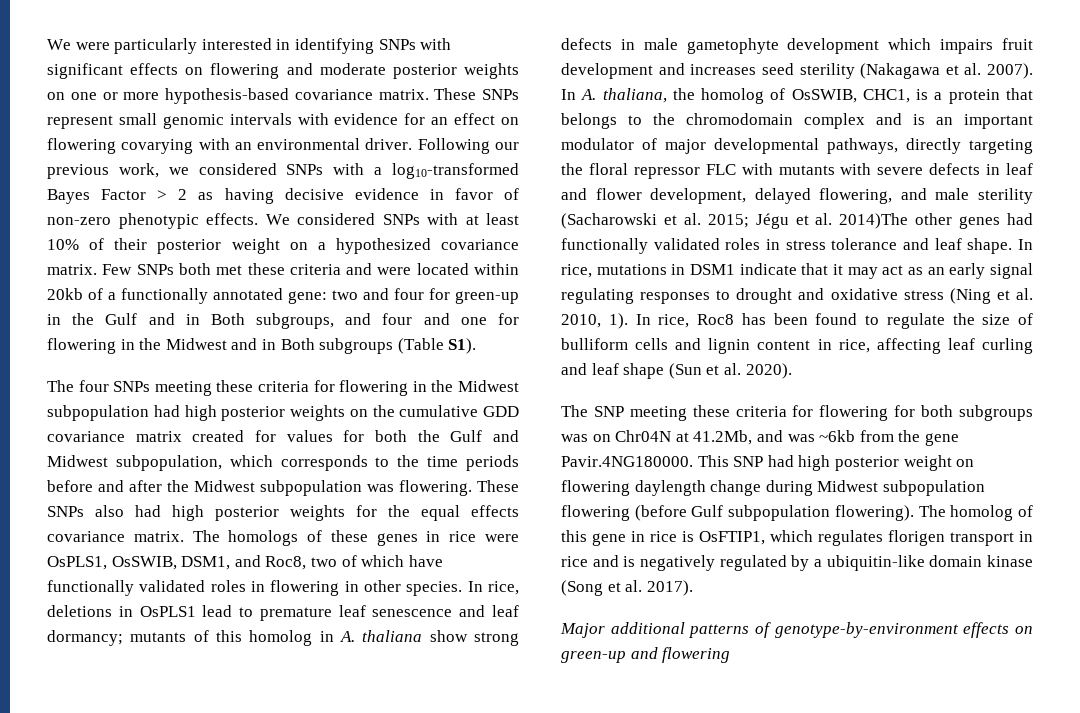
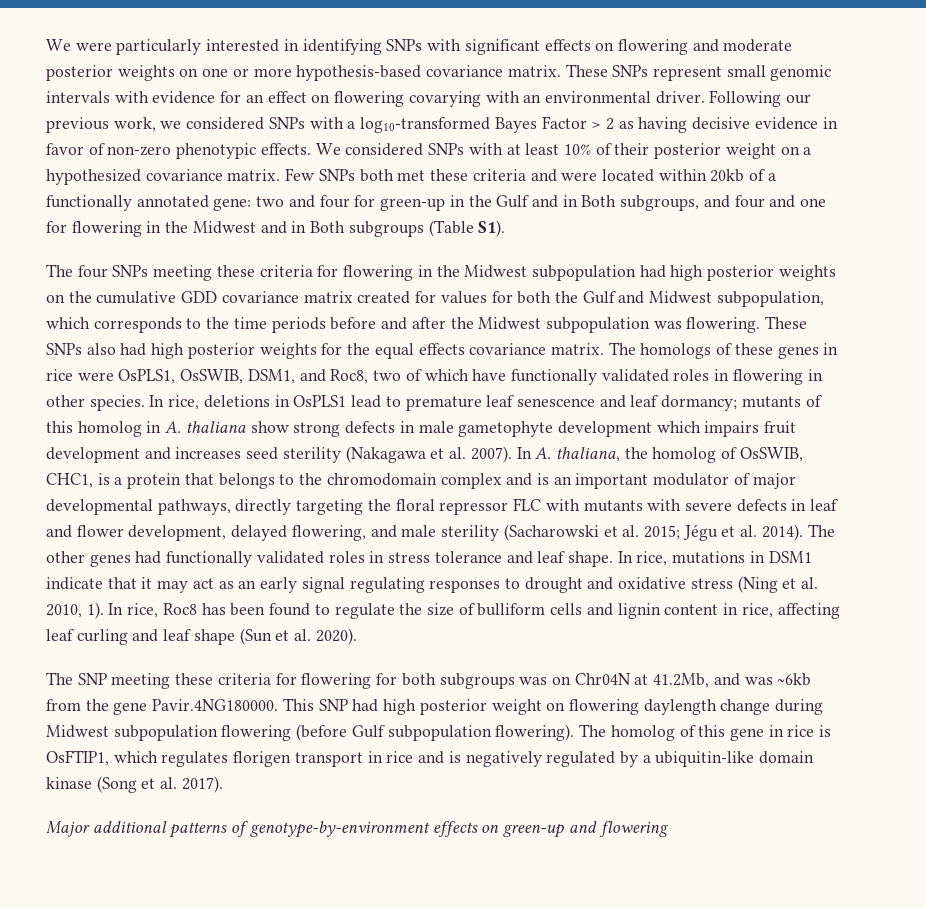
- Jégu et al. 2014)The other genes had functionally validated roles in stress tolerance and leaf shape.
+ Jégu et al. 2014). The other genes had functionally validated roles in stress tolerance and leaf shape.

